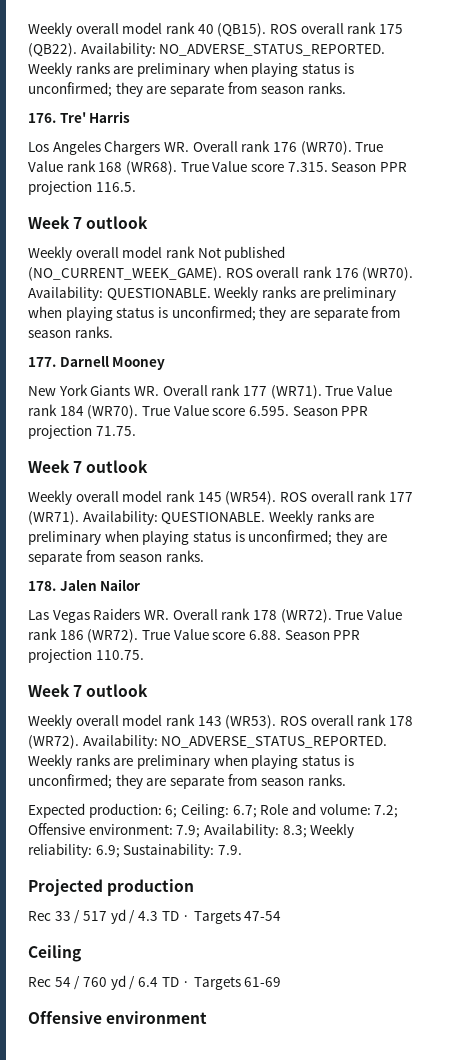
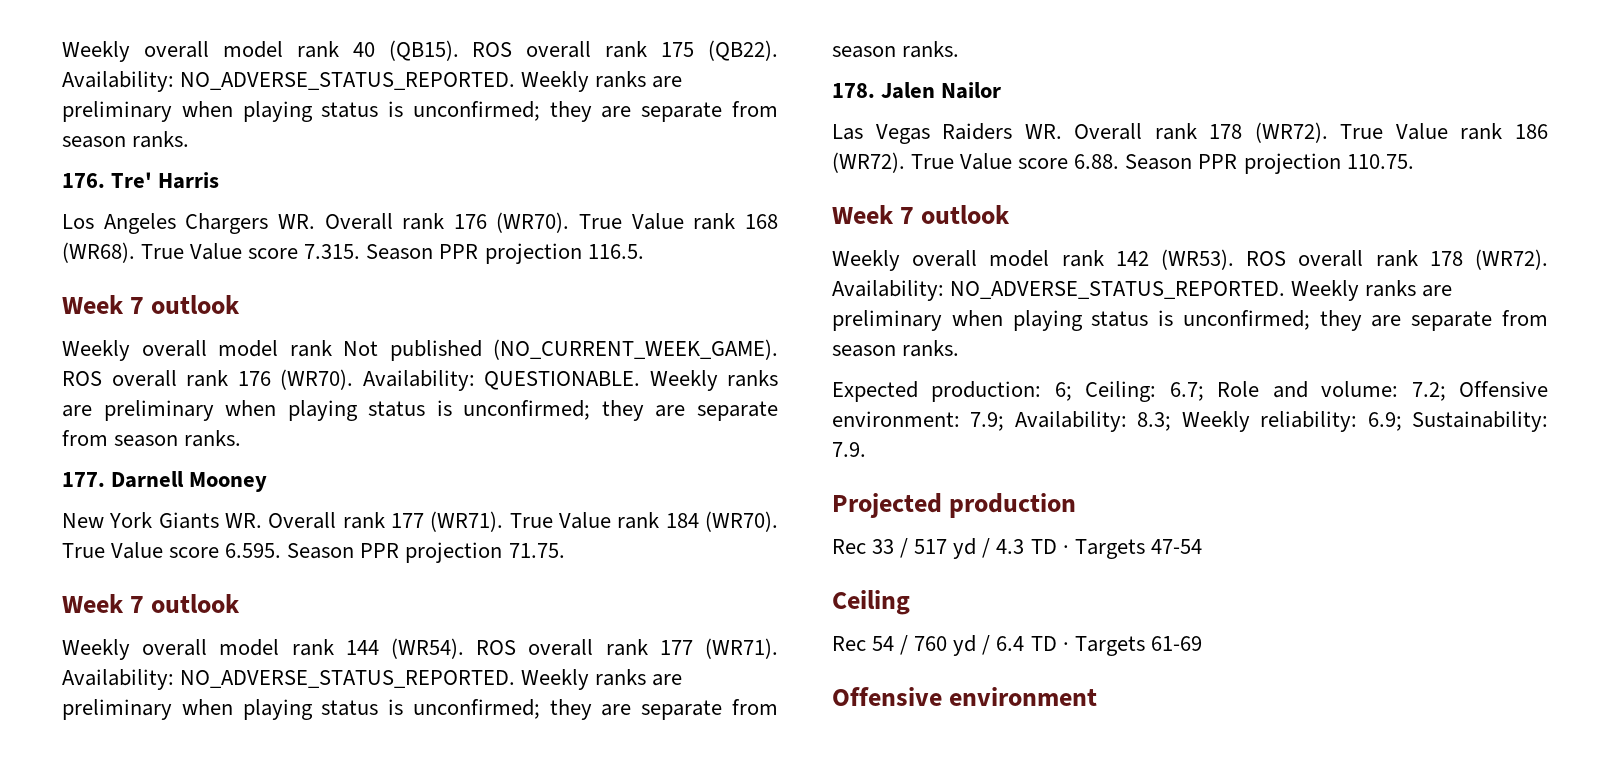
- Weekly overall model rank 145 (WR54).
+ Weekly overall model rank 144 (WR54).
- ROS overall rank 177 (WR71). Availability: QUESTIONABLE.
+ ROS overall rank 177 (WR71). Availability: NO_ADVERSE_STATUS_REPORTED.
- Weekly overall model rank 143 (WR53).
+ Weekly overall model rank 142 (WR53).

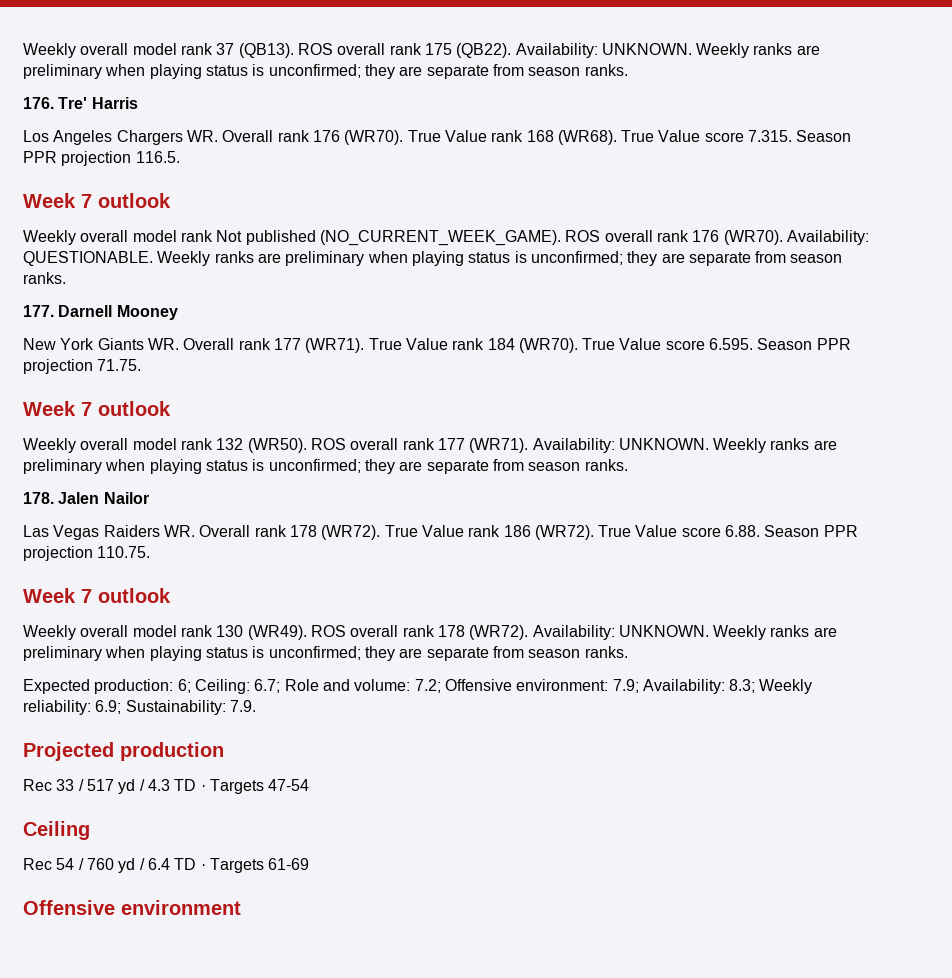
- Weekly overall model rank 40 (QB15).
+ Weekly overall model rank 37 (QB13).
- ROS overall rank 175 (QB22). Availability: NO_ADVERSE_STATUS_REPORTED.
+ ROS overall rank 175 (QB22). Availability: UNKNOWN.
- Weekly overall model rank 144 (WR54).
+ Weekly overall model rank 132 (WR50).
- ROS overall rank 177 (WR71). Availability: NO_ADVERSE_STATUS_REPORTED.
+ ROS overall rank 177 (WR71). Availability: UNKNOWN.
- Weekly overall model rank 142 (WR53).
+ Weekly overall model rank 130 (WR49).
- ROS overall rank 178 (WR72). Availability: NO_ADVERSE_STATUS_REPORTED.
+ ROS overall rank 178 (WR72). Availability: UNKNOWN.

